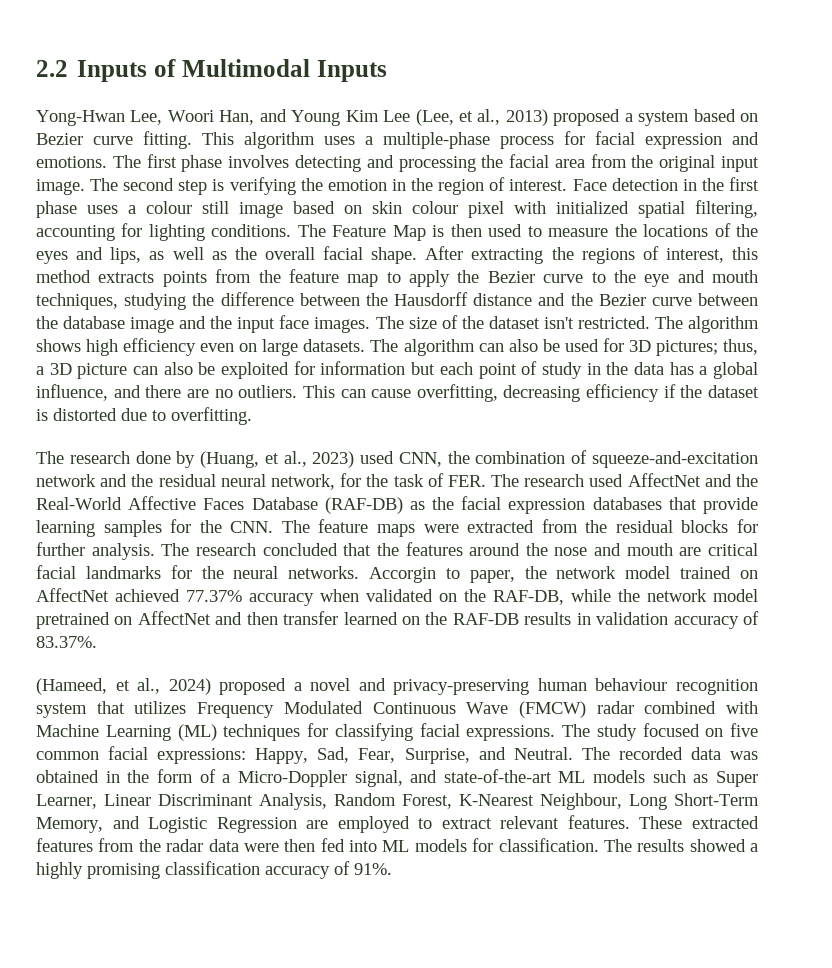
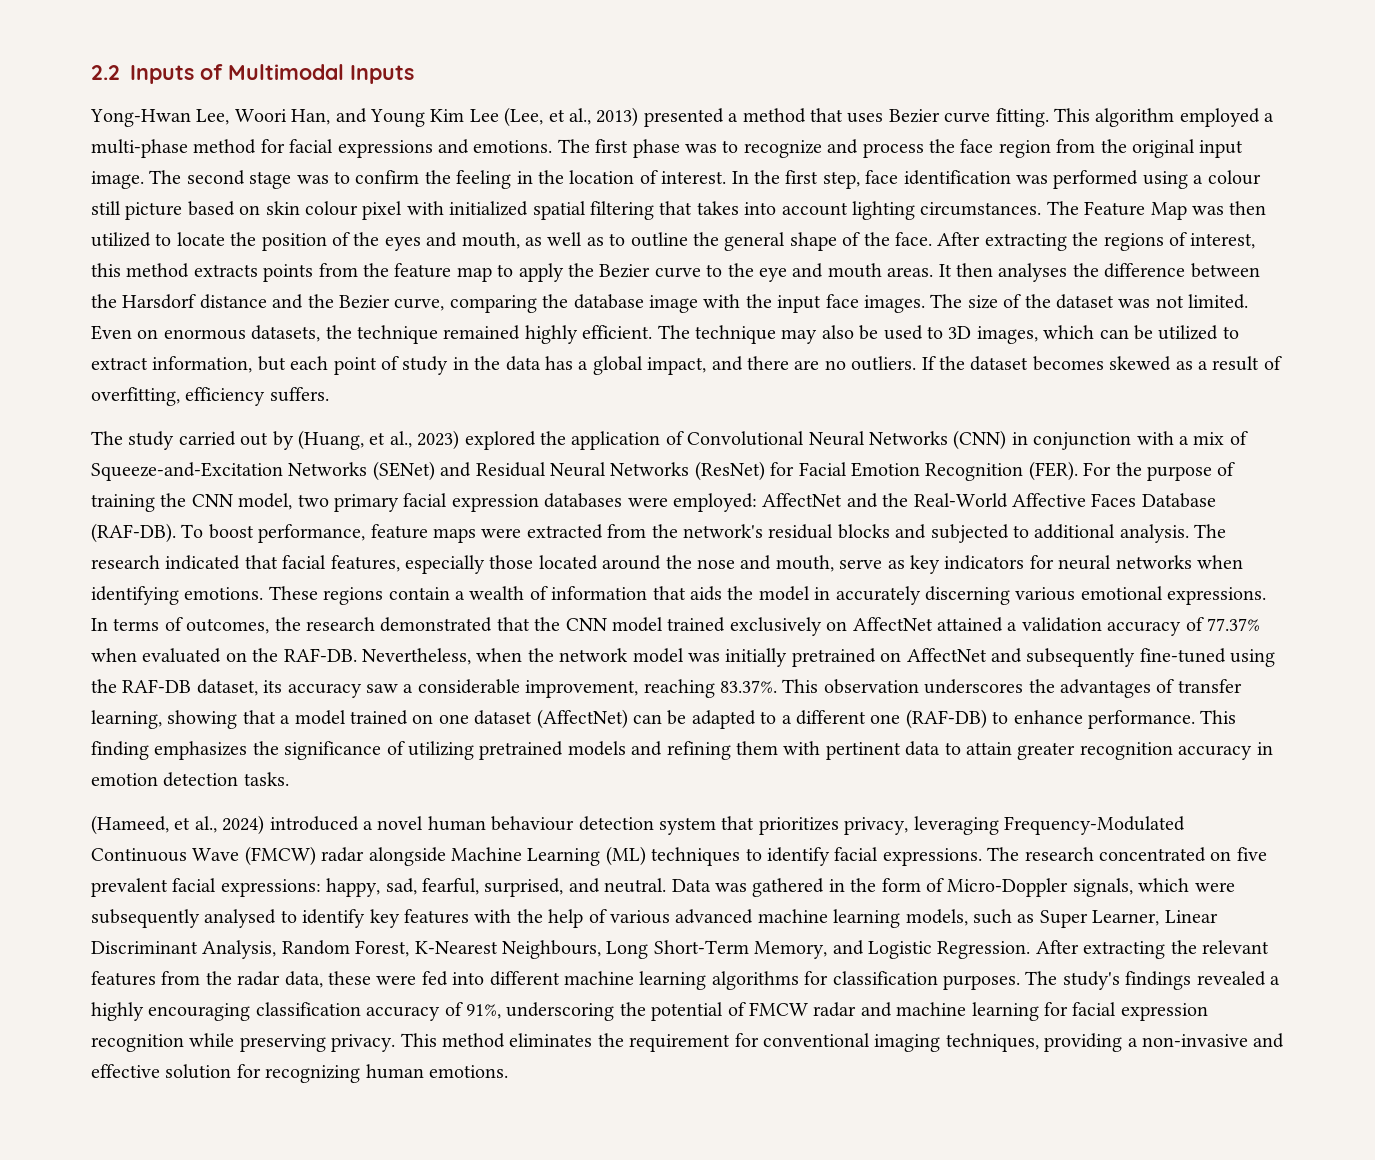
- Yong-Hwan Lee, Woori Han, and Young Kim Lee (Lee, et al., 2013) proposed a system based on Bezier curve fitting.
+ Yong-Hwan Lee, Woori Han, and Young Kim Lee (Lee, et al., 2013) presented a method that uses Bezier curve fitting.
- This algorithm uses a multiple-phase process for facial expression and emotions.
+ This algorithm employed a multi-phase method for facial expressions and emotions.
- The first phase involves detecting and processing the facial area from the original input image.
+ The first phase was to recognize and process the face region from the original input image.
- The second step is verifying the emotion in the region of interest.
+ The second stage was to confirm the feeling in the location of interest.
- Face detection in the first phase uses a colour still image based on skin colour pixel with initialized spatial filtering, accounting for lighting conditions. The Feature Map is then used to measure the locations of the eyes and lips, as well as the overall facial shape.
+ In the first step, face identification was performed using a colour still picture based on skin colour pixel with initialized spatial filtering that takes into account lighting circumstances. The Feature Map was then utilized to locate the position of the eyes and mouth, as well as to outline the general shape of the face.
- After extracting the regions of interest, this method extracts points from the feature map to apply the Bezier curve to the eye and mouth techniques, studying the difference between the Hausdorff distance and the Bezier curve between the database image and the input face images.
+ After extracting the regions of interest, this method extracts points from the feature map to apply the Bezier curve to the eye and mouth areas. It then analyses the difference between the Harsdorf distance and the Bezier curve, comparing the database image with the input face images.
- The size of the dataset isn't restricted. The algorithm shows high efficiency even on large datasets. The algorithm can also be used for 3D pictures; thus, a 3D picture can also be exploited for information but each point of study in the data has a global influence, and there are no outliers.
+ The size of the dataset was not limited. Even on enormous datasets, the technique remained highly efficient. The technique may also be used to 3D images, which can be utilized to extract information, but each point of study in the data has a global impact, and there are no outliers.
- This can cause overfitting, decreasing efficiency if the dataset is distorted due to overfitting.
- The research done by (Huang, et al., 2023) used CNN, the combination of squeeze-and-excitation network and the residual neural network, for the task of FER. The research used AffectNet and the Real-World Affective Faces Database (RAF-DB) as the facial expression databases that provide learning samples for the CNN. The feature maps were extracted from the residual blocks for further analysis. The research concluded that the features around the nose and mouth are critical facial landmarks for the neural networks. Accorgin to paper, the network model trained on AffectNet achieved 77.37% accuracy when validated on the RAF-DB, while the network model pretrained on AffectNet and then transfer learned on the RAF-DB results in validation accuracy of 83.37%.
+ If the dataset becomes skewed as a result of overfitting, efficiency suffers.
+ The study carried out by (Huang, et al., 2023) explored the application of Convolutional Neural Networks (CNN) in conjunction with a mix of Squeeze-and-Excitation Networks (SENet) and Residual Neural Networks (ResNet) for Facial Emotion Recognition (FER). For the purpose of training the CNN model, two primary facial expression databases were employed: AffectNet and the Real-World Affective Faces Database (RAF-DB). To boost performance, feature maps were extracted from the network's residual blocks and subjected to additional analysis. The research indicated that facial features, especially those located around the nose and mouth, serve as key indicators for neural networks when identifying emotions. These regions contain a wealth of information that aids the model in accurately discerning various emotional expressions. In terms of outcomes, the research demonstrated that the CNN model trained exclusively on AffectNet attained a validation accuracy of 77.37% when evaluated on the RAF-DB. Nevertheless, when the network model was initially pretrained on AffectNet and subsequently fine-tuned using the RAF-DB dataset, its accuracy saw a considerable improvement, reaching 83.37%. This observation underscores the advantages of transfer learning, showing that a model trained on one dataset (AffectNet) can be adapted to a different one (RAF-DB) to enhance performance. This finding emphasizes the significance of utilizing pretrained models and refining them with pertinent data to attain greater recognition accuracy in emotion detection tasks.
- (Hameed, et al., 2024) proposed a novel and privacy-preserving human behaviour recognition system that utilizes Frequency Modulated Continuous Wave (FMCW) radar combined with Machine Learning (ML) techniques for classifying facial expressions.
+ (Hameed, et al., 2024) introduced a novel human behaviour detection system that prioritizes privacy, leveraging Frequency-Modulated Continuous Wave (FMCW) radar alongside Machine Learning (ML) techniques to identify facial expressions.
- The study focused on five common facial expressions: Happy, Sad, Fear, Surprise, and Neutral. The recorded data was obtained in the form of a Micro-Doppler signal, and state-of-the-art ML models such as Super Learner, Linear Discriminant Analysis, Random Forest, K-Nearest Neighbour, Long Short-Term Memory, and Logistic Regression are employed to extract relevant features. These extracted features from the radar data were then fed into ML models for classification. The results showed a highly promising classification accuracy of 91%.
+ The research concentrated on five prevalent facial expressions: happy, sad, fearful, surprised, and neutral. Data was gathered in the form of Micro-Doppler signals, which were subsequently analysed to identify key features with the help of various advanced machine learning models, such as Super Learner, Linear Discriminant Analysis, Random Forest, K-Nearest Neighbours, Long Short-Term Memory, and Logistic Regression. After extracting the relevant features from the radar data, these were fed into different machine learning algorithms for classification purposes. The study's findings revealed a highly encouraging classification accuracy of 91%, underscoring the potential of FMCW radar and machine learning for facial expression recognition while preserving privacy. This method eliminates the requirement for conventional imaging techniques, providing a non-invasive and effective solution for recognizing human emotions.

